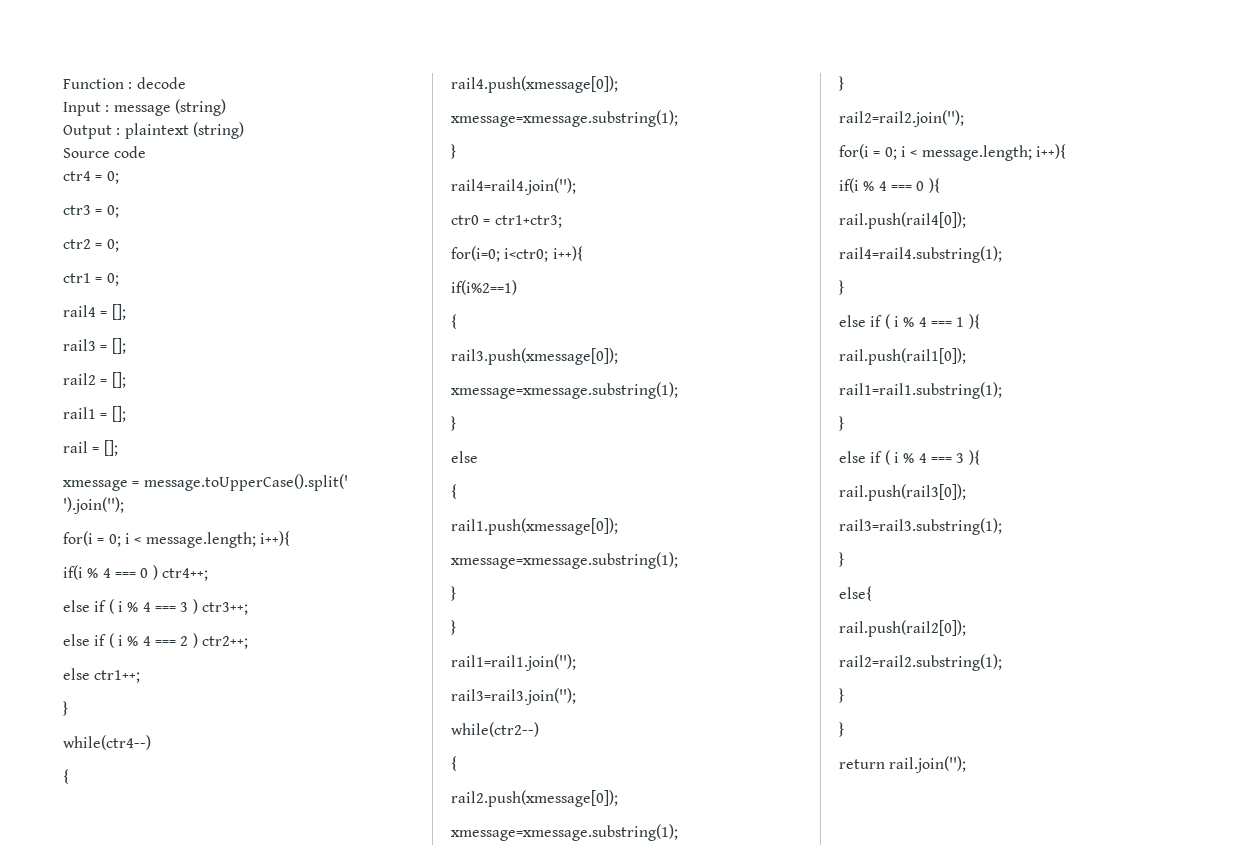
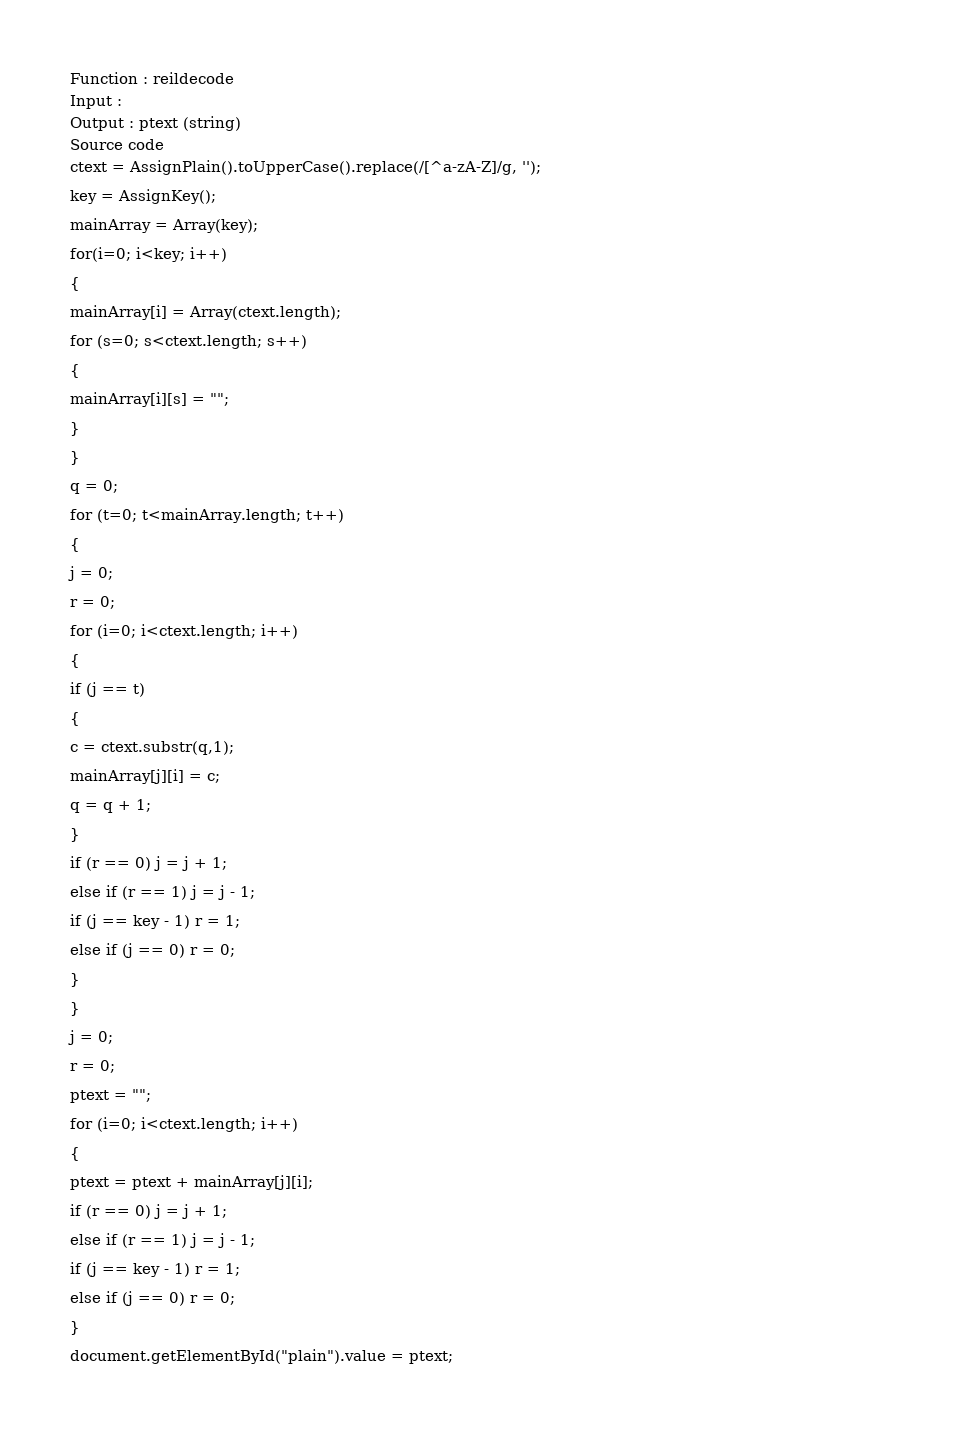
- Function : decode
+ Function : reildecode
- Input : message (string)
+ Input :
- Output : plaintext (string)
+ Output : ptext (string)
- ctr4 = 0;
- ctr3 = 0;
- ctr2 = 0;
- ctr1 = 0;
- rail4 = [];
- rail3 = [];
- rail2 = [];
- rail1 = [];
- rail = [];
- xmessage = message.toUpperCase().split(' ').join('');
- for(i = 0; i < message.length; i++){
- if(i % 4 === 0 ) ctr4++;
- else if ( i % 4 === 3 ) ctr3++;
- else if ( i % 4 === 2 ) ctr2++;
- else ctr1++;
- }
- while(ctr4--)
+ ctext = AssignPlain().toUpperCase().replace(/[^a-zA-Z]/g, '');
+ key = AssignKey();
+ mainArray = Array(key);
+ for(i=0; i<key; i++)
  {
- rail4.push(xmessage[0]);
- xmessage=xmessage.substring(1);
- }
- rail4=rail4.join('');
- ctr0 = ctr1+ctr3;
- for(i=0; i<ctr0; i++){
- if(i%2==1)
+ mainArray[i] = Array(ctext.length);
+ for (s=0; s<ctext.length; s++)
  {
- rail3.push(xmessage[0]);
- xmessage=xmessage.substring(1);
- }
- else
- {
- rail1.push(xmessage[0]);
- xmessage=xmessage.substring(1);
+ mainArray[i][s] = "";
  }
  }
- rail1=rail1.join('');
- rail3=rail3.join('');
- while(ctr2--)
+ q = 0;
+ for (t=0; t<mainArray.length; t++)
  {
- rail2.push(xmessage[0]);
- xmessage=xmessage.substring(1);
+ j = 0;
+ r = 0;
+ for (i=0; i<ctext.length; i++)
+ {
+ if (j == t)
+ {
+ c = ctext.substr(q,1);
+ mainArray[j][i] = c;
+ q = q + 1;
  }
- rail2=rail2.join('');
- for(i = 0; i < message.length; i++){
- if(i % 4 === 0 ){
- rail.push(rail4[0]);
- rail4=rail4.substring(1);
- }
- else if ( i % 4 === 1 ){
- rail.push(rail1[0]);
- rail1=rail1.substring(1);
- }
- else if ( i % 4 === 3 ){
- rail.push(rail3[0]);
- rail3=rail3.substring(1);
- }
- else{
- rail.push(rail2[0]);
- rail2=rail2.substring(1);
+ if (r == 0) j = j + 1;
+ else if (r == 1) j = j - 1;
+ if (j == key - 1) r = 1;
+ else if (j == 0) r = 0;
  }
  }
- return rail.join('');
+ j = 0;
+ r = 0;
+ ptext = "";
+ for (i=0; i<ctext.length; i++)
+ {
+ ptext = ptext + mainArray[j][i];
+ if (r == 0) j = j + 1;
+ else if (r == 1) j = j - 1;
+ if (j == key - 1) r = 1;
+ else if (j == 0) r = 0;
+ }
+ document.getElementById("plain").value = ptext;

